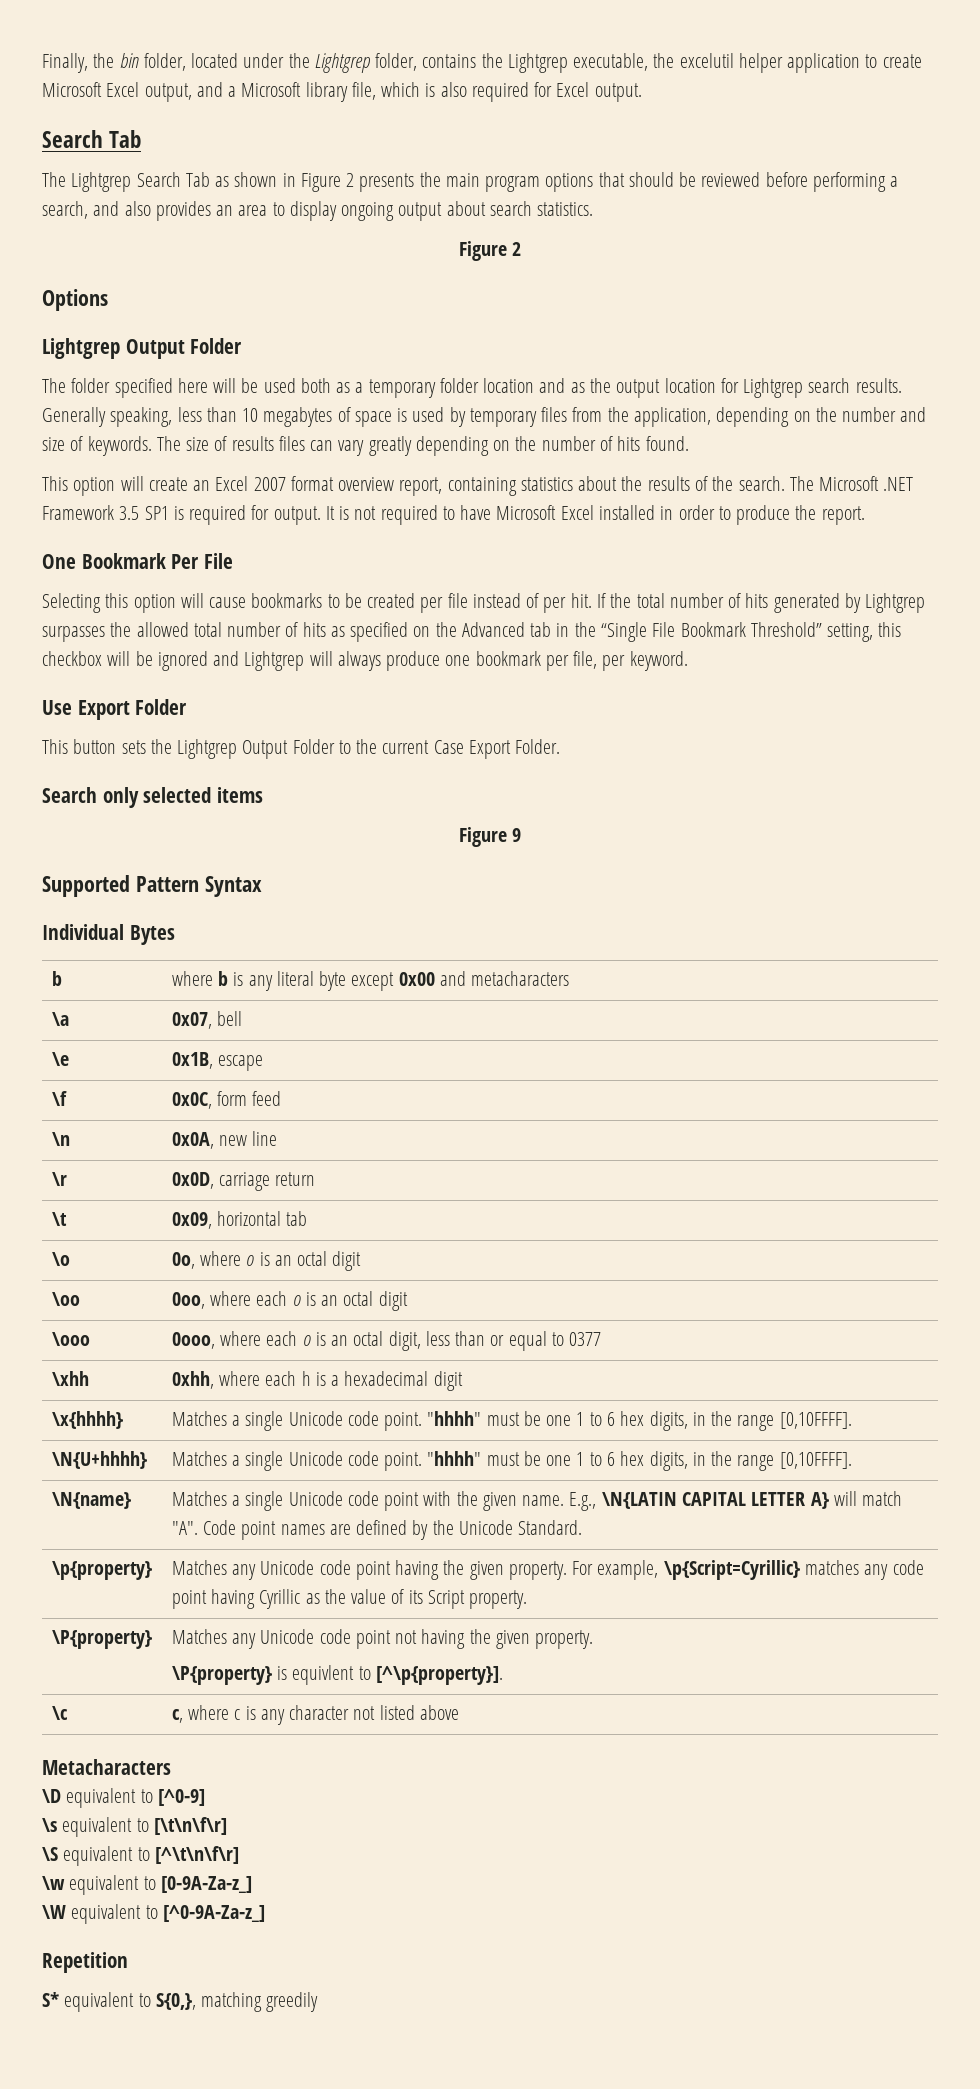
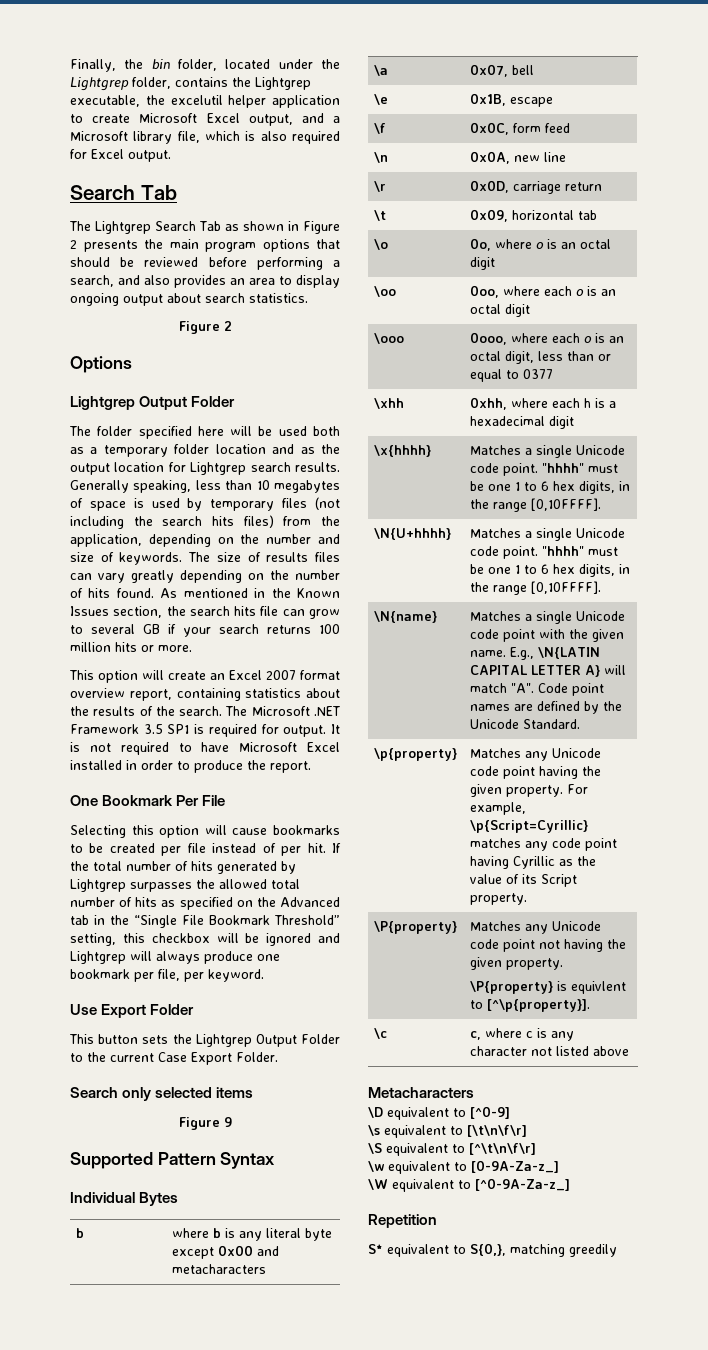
- Generally speaking, less than 10 megabytes of space is used by temporary files from the application, depending on the number and size of keywords.
+ Generally speaking, less than 10 megabytes of space is used by temporary files (not including the search hits files) from the application, depending on the number and size of keywords.
+ As mentioned in the Known Issues section, the search hits file can grow to several GB if your search returns 100 million hits or more.

